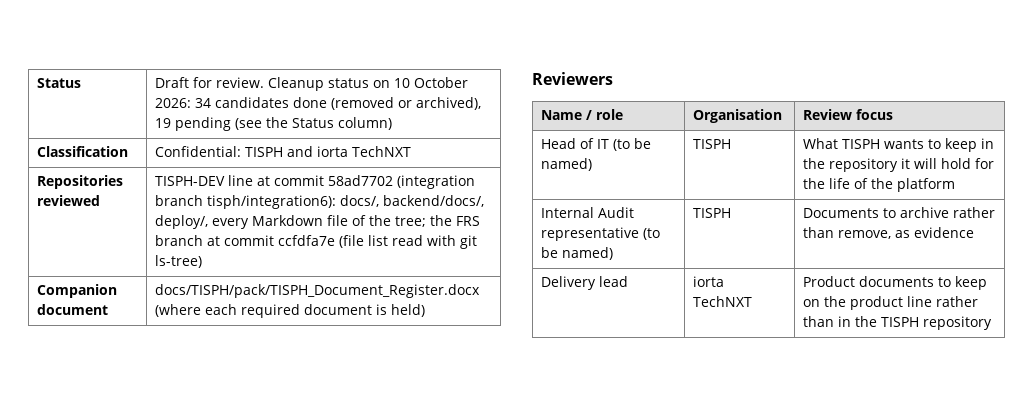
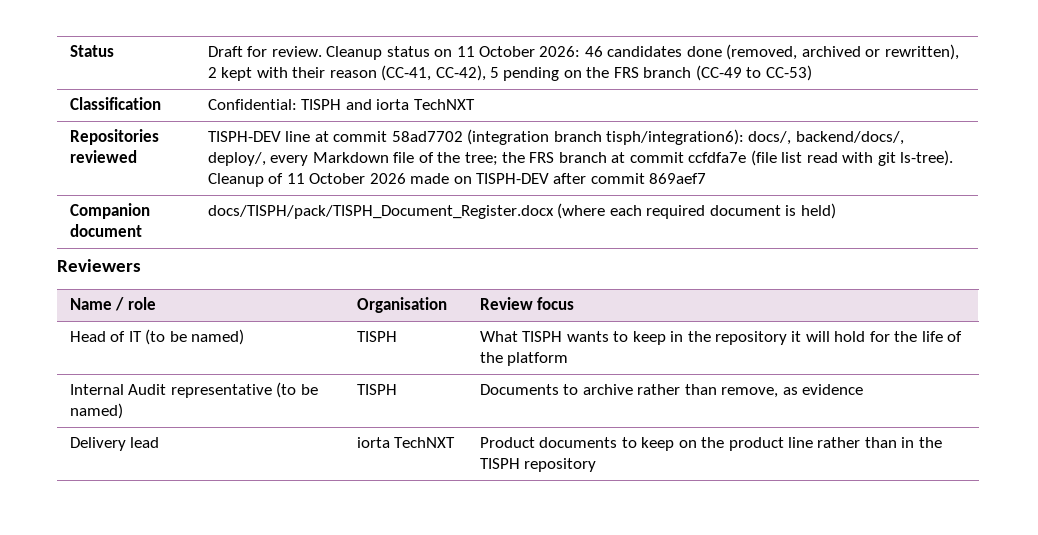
- Status | Draft for review. Cleanup status on 10 October 2026: 34 candidates done (removed or archived), 19 pending (see the Status column)
+ Status | Draft for review. Cleanup status on 11 October 2026: 46 candidates done (removed, archived or rewritten), 2 kept with their reason (CC-41, CC-42), 5 pending on the FRS branch (CC-49 to CC-53)
- TISPH-DEV line at commit 58ad7702 (integration branch tisph/integration6): docs/, backend/docs/, deploy/, every Markdown file of the tree; the FRS branch at commit ccfdfa7e (file list read with git ls-tree)
+ TISPH-DEV line at commit 58ad7702 (integration branch tisph/integration6): docs/, backend/docs/, deploy/, every Markdown file of the tree; the FRS branch at commit ccfdfa7e (file list read with git ls-tree). Cleanup of 11 October 2026 made on TISPH-DEV after commit 869aef7

